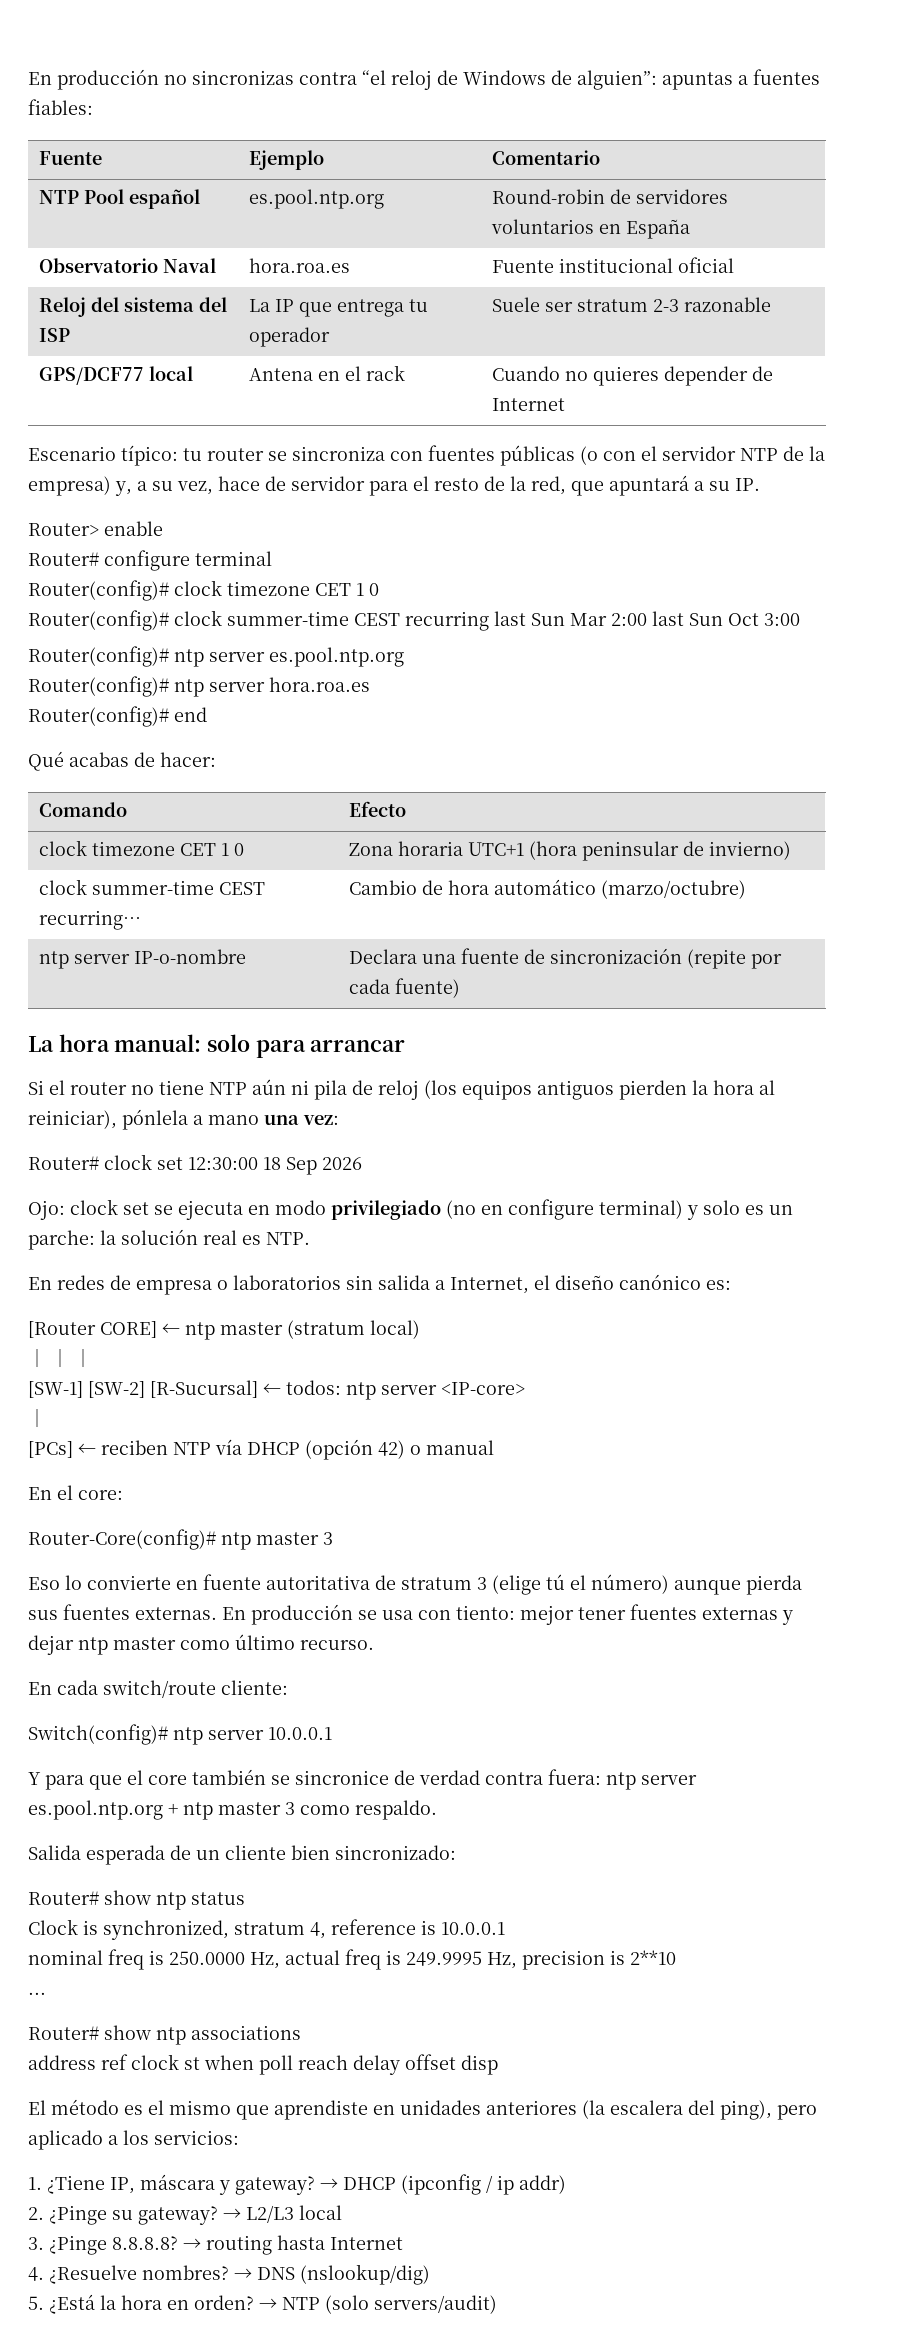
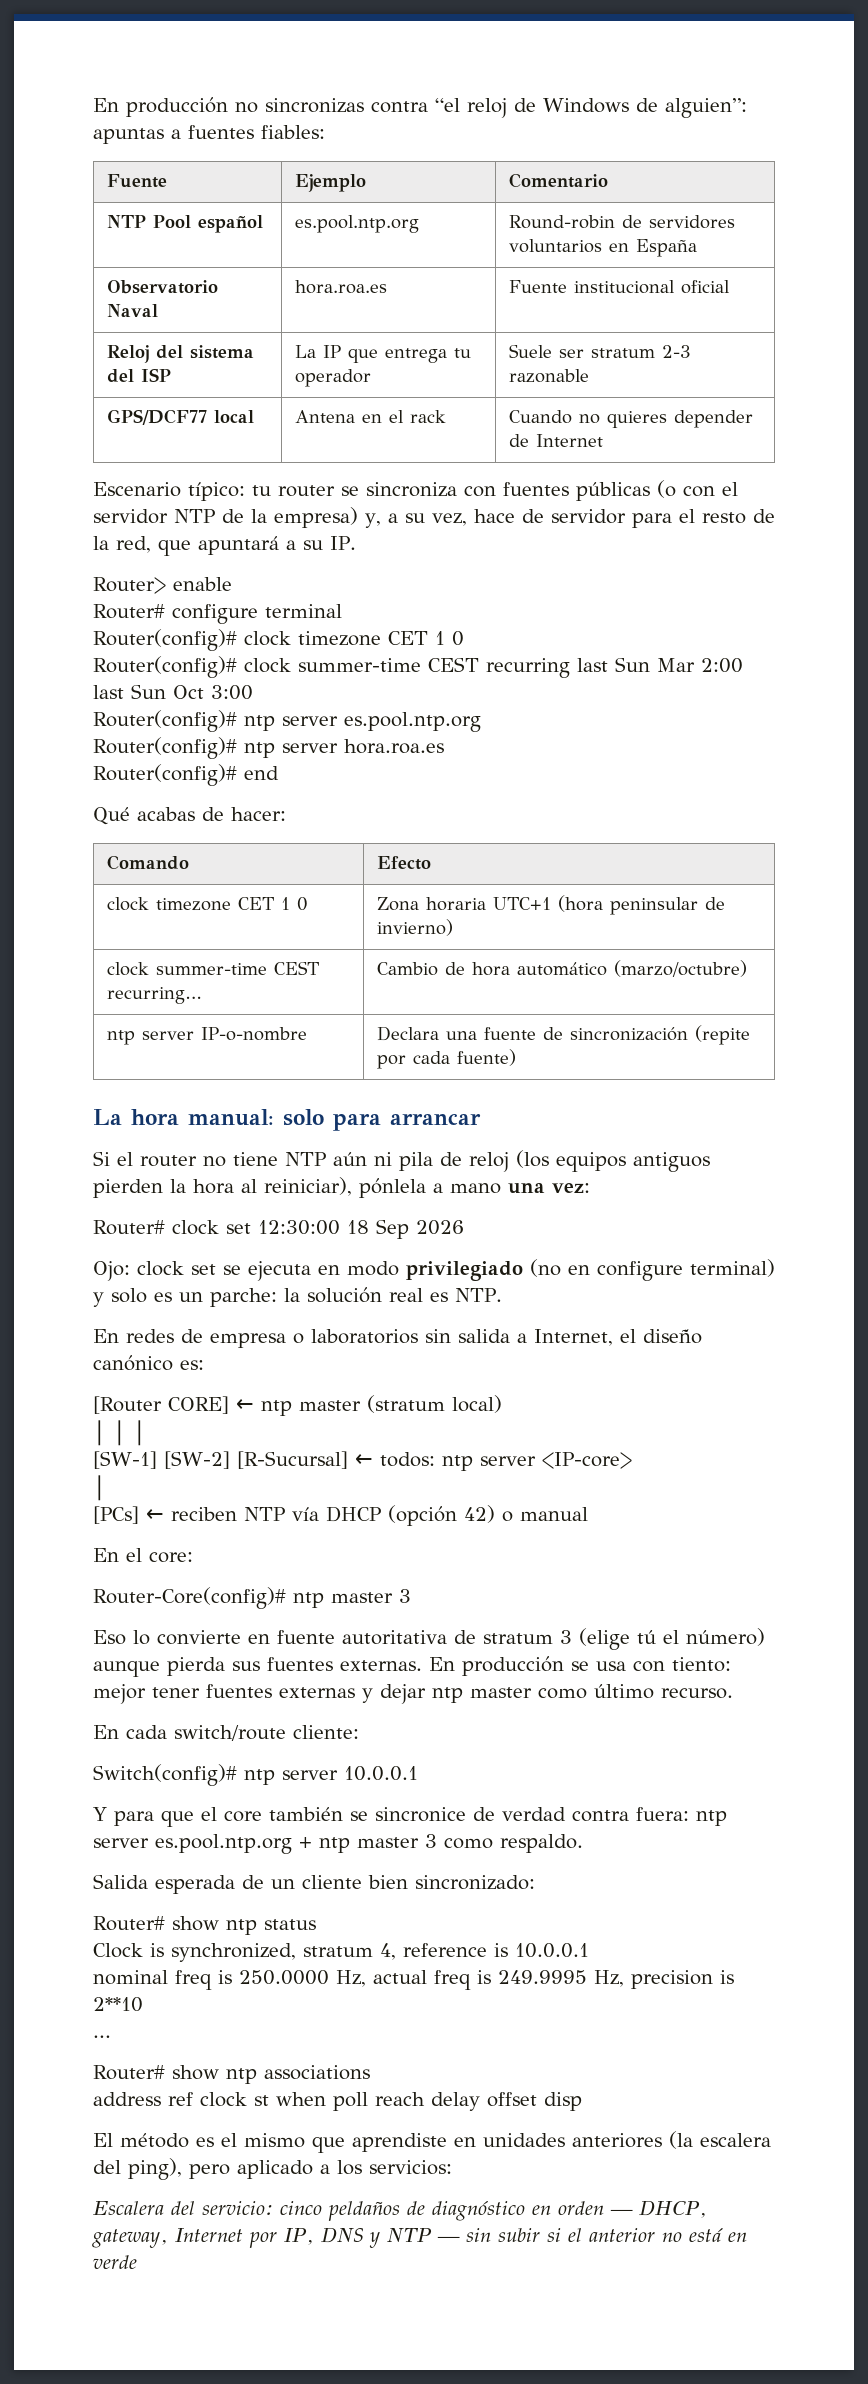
- 1. ¿Tiene IP, máscara y gateway? → DHCP (ipconfig / ip addr)
- 2. ¿Pinge su gateway? → L2/L3 local
- 3. ¿Pinge 8.8.8.8? → routing hasta Internet
- 4. ¿Resuelve nombres? → DNS (nslookup/dig)
- 5. ¿Está la hora en orden? → NTP (solo servers/audit)
+ Escalera del servicio: cinco peldaños de diagnóstico en orden — DHCP, gateway, Internet por IP, DNS y NTP — sin subir si el anterior no está en verde

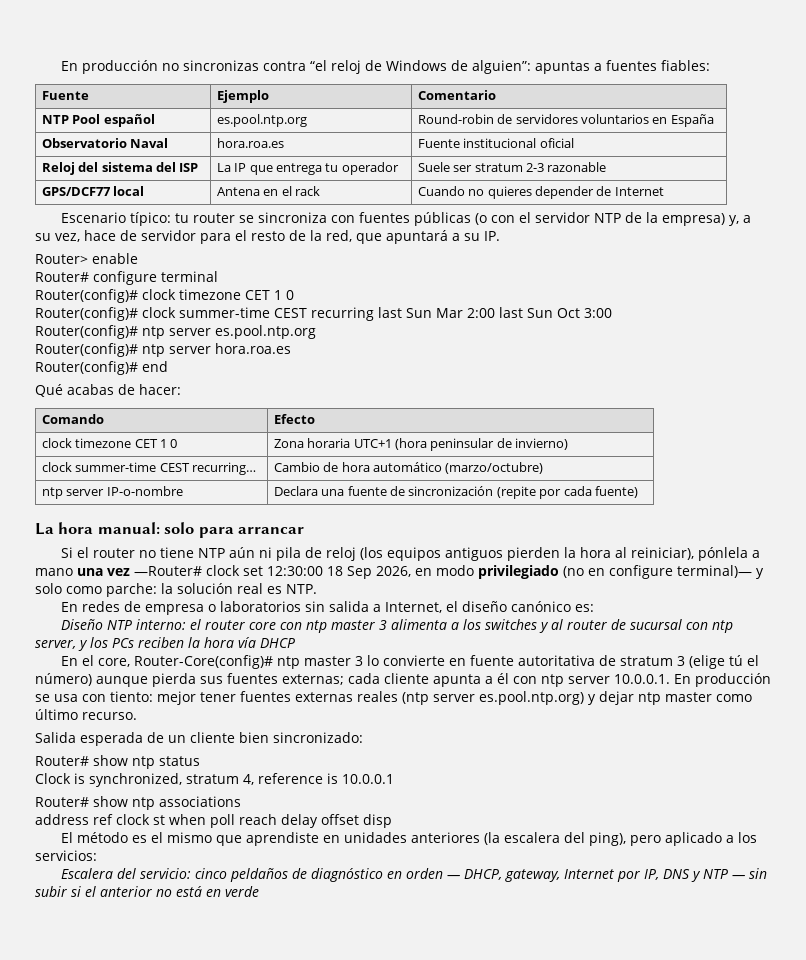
- Si el router no tiene NTP aún ni pila de reloj (los equipos antiguos pierden la hora al reiniciar), pónlela a mano una vez:
- Router# clock set 12:30:00 18 Sep 2026
- Ojo: clock set se ejecuta en modo privilegiado (no en configure terminal) y solo es un parche: la solución real es NTP.
+ Si el router no tiene NTP aún ni pila de reloj (los equipos antiguos pierden la hora al reiniciar), pónlela a mano una vez —Router# clock set 12:30:00 18 Sep 2026, en modo privilegiado (no en configure terminal)— y solo como parche: la solución real es NTP.
- [Router CORE] ← ntp master (stratum local)
- │ │ │
- [SW-1] [SW-2] [R-Sucursal] ← todos: ntp server <IP-core>
- │
- [PCs] ← reciben NTP vía DHCP (opción 42) o manual
+ Diseño NTP interno: el router core con ntp master 3 alimenta a los switches y al router de sucursal con ntp server, y los PCs reciben la hora vía DHCP
- En el core:
- Router-Core(config)# ntp master 3
- Eso lo convierte en fuente autoritativa de stratum 3 (elige tú el número) aunque pierda sus fuentes externas. En producción se usa con tiento: mejor tener fuentes externas y dejar ntp master como último recurso.
+ En el core, Router-Core(config)# ntp master 3 lo convierte en fuente autoritativa de stratum 3 (elige tú el número) aunque pierda sus fuentes externas; cada cliente apunta a él con ntp server 10.0.0.1. En producción se usa con tiento: mejor tener fuentes externas reales (ntp server es.pool.ntp.org) y dejar ntp master como último recurso.
- En cada switch/route cliente:
- Switch(config)# ntp server 10.0.0.1
- Y para que el core también se sincronice de verdad contra fuera: ntp server es.pool.ntp.org + ntp master 3 como respaldo.
- nominal freq is 250.0000 Hz, actual freq is 249.9995 Hz, precision is 2**10
- ...

